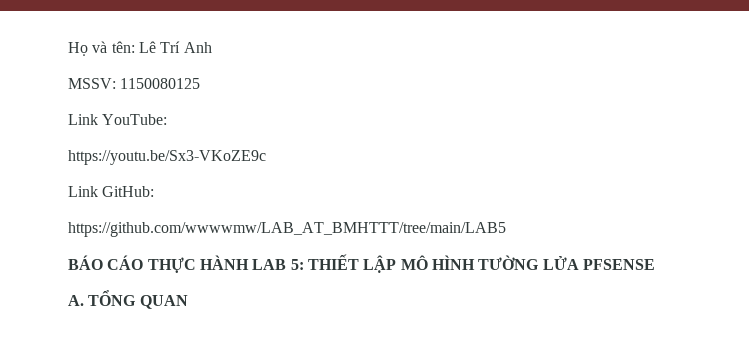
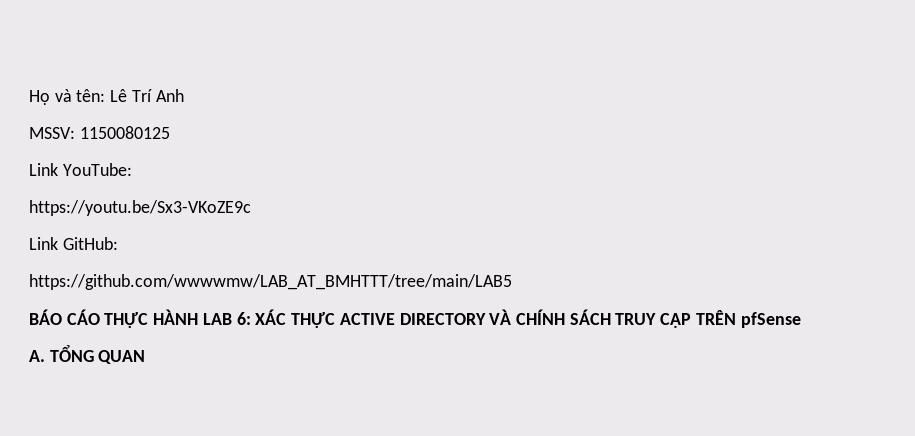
- BÁO CÁO THỰC HÀNH LAB 5: THIẾT LẬP MÔ HÌNH TƯỜNG LỬA PFSENSE
+ BÁO CÁO THỰC HÀNH LAB 6: XÁC THỰC ACTIVE DIRECTORY VÀ CHÍNH SÁCH TRUY CẬP TRÊN pfSense

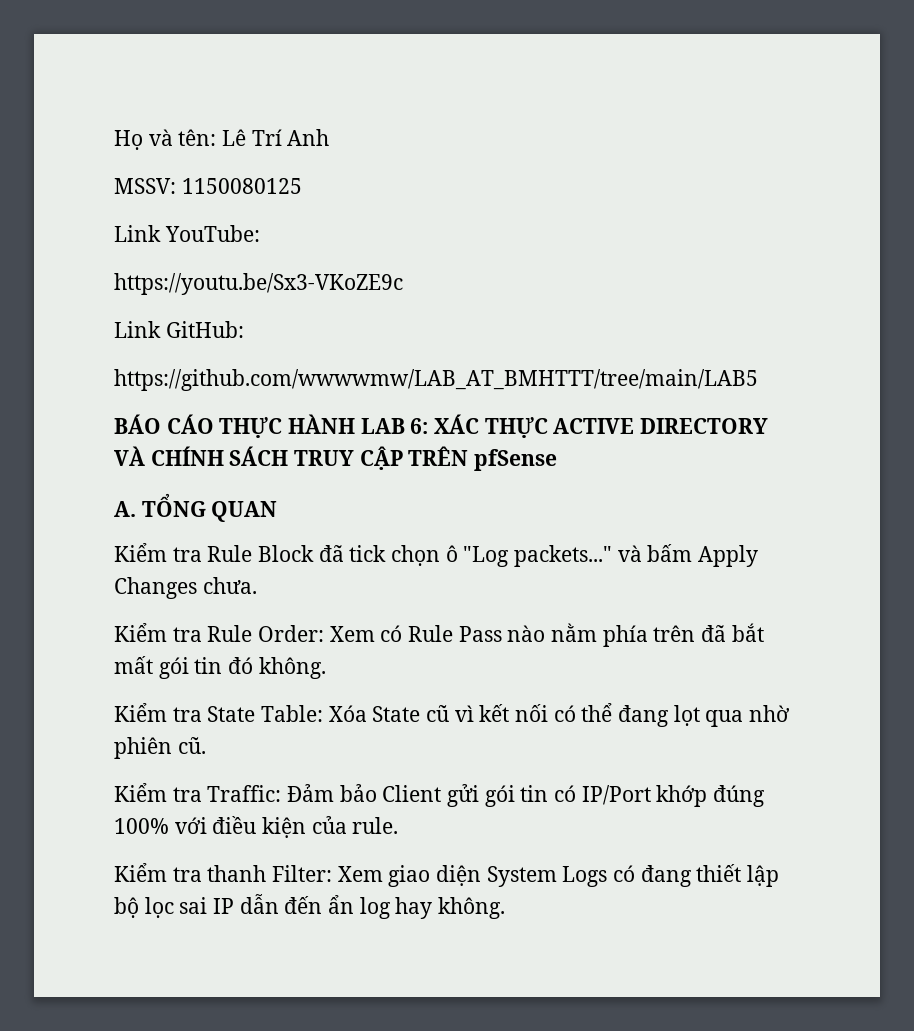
+ Kiểm tra Rule Block đã tick chọn ô "Log packets..." và bấm Apply Changes chưa.
+ Kiểm tra Rule Order: Xem có Rule Pass nào nằm phía trên đã bắt mất gói tin đó không.
+ Kiểm tra State Table: Xóa State cũ vì kết nối có thể đang lọt qua nhờ phiên cũ.
+ Kiểm tra Traffic: Đảm bảo Client gửi gói tin có IP/Port khớp đúng 100% với điều kiện của rule.
+ Kiểm tra thanh Filter: Xem giao diện System Logs có đang thiết lập bộ lọc sai IP dẫn đến ẩn log hay không.

